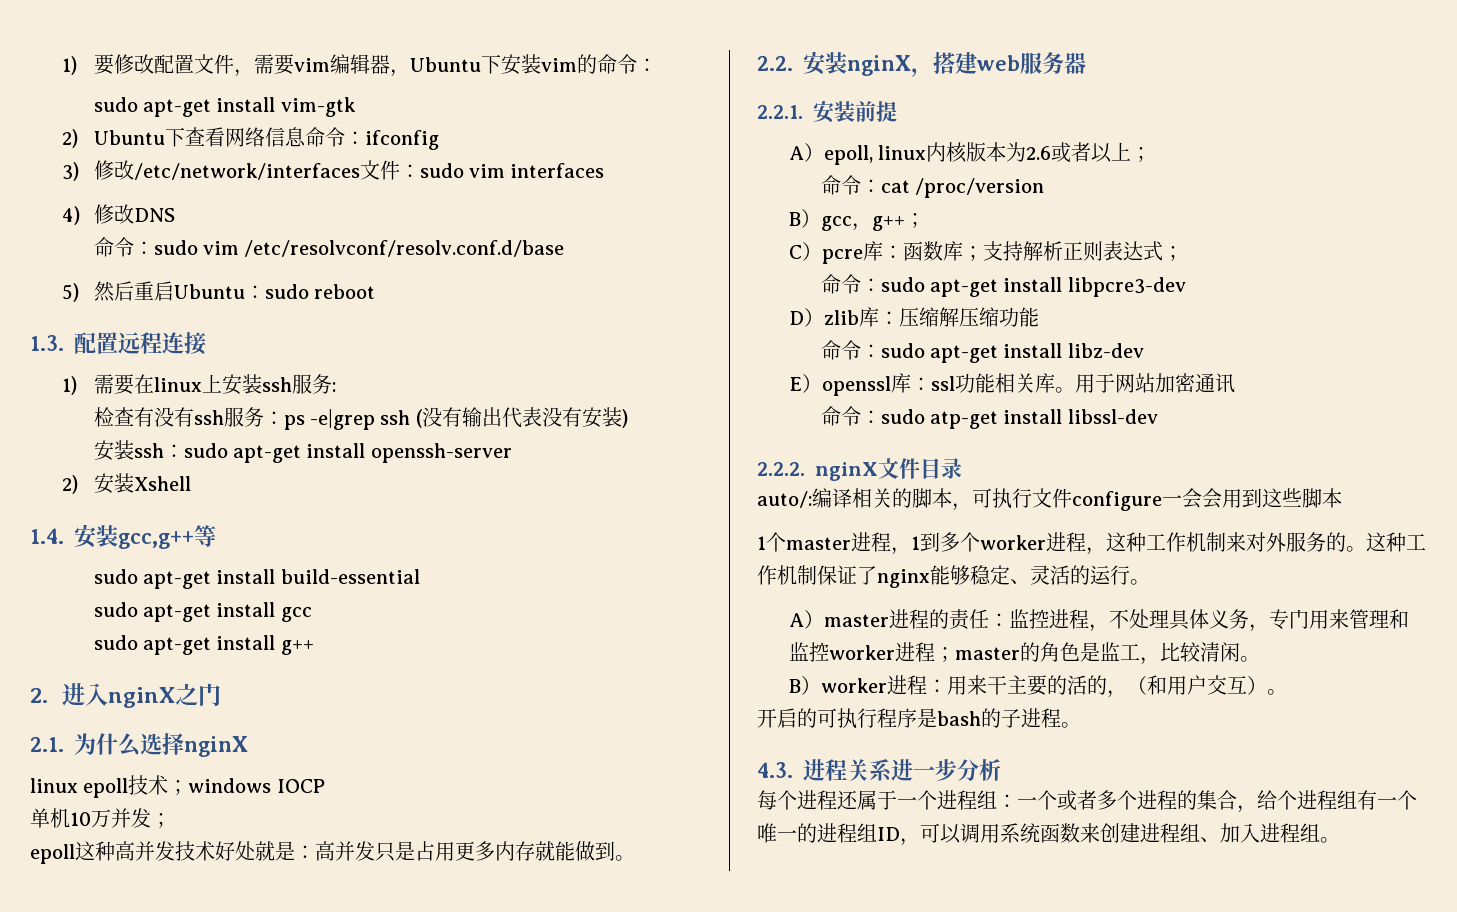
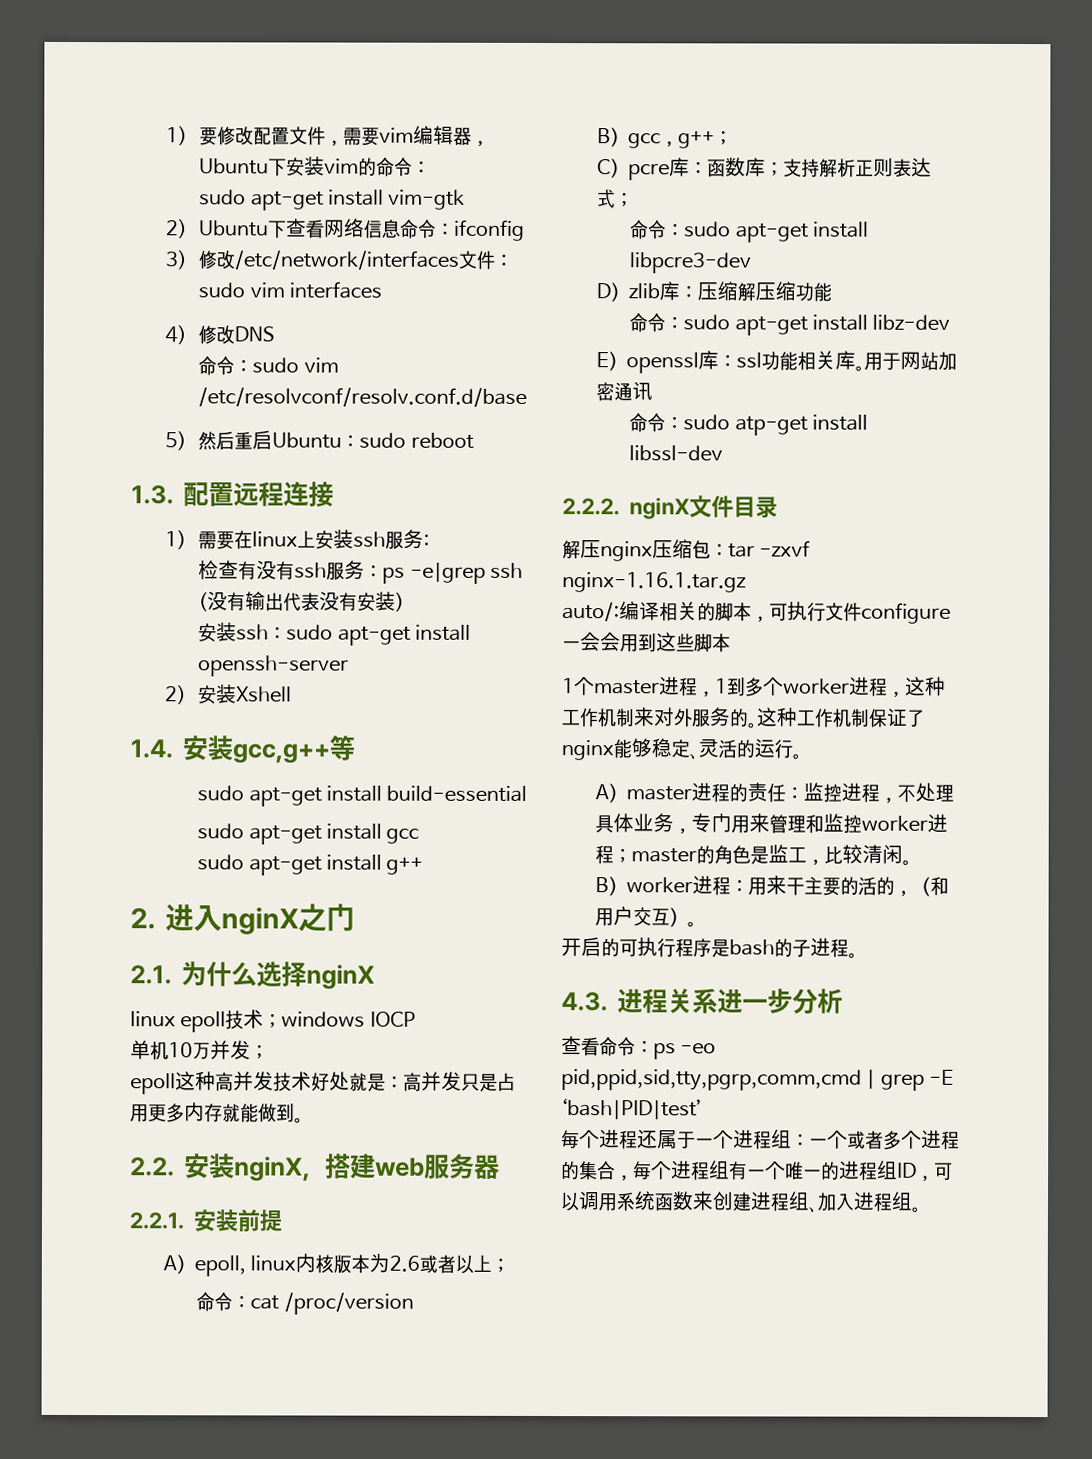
+ 解压nginx压缩包：tar -zxvf nginx-1.16.1.tar.gz
- A）master进程的责任：监控进程，不处理具体义务，专门用来管理和监控worker进程；master的角色是监工，比较清闲。
+ A）master进程的责任：监控进程，不处理具体业务，专门用来管理和监控worker进程；master的角色是监工，比较清闲。
+ 查看命令：ps -eo pid,ppid,sid,tty,pgrp,comm,cmd | grep -E ‘bash|PID|test’
- 每个进程还属于一个进程组：一个或者多个进程的集合，给个进程组有一个唯一的进程组ID，可以调用系统函数来创建进程组、加入进程组。
+ 每个进程还属于一个进程组：一个或者多个进程的集合，每个进程组有一个唯一的进程组ID，可以调用系统函数来创建进程组、加入进程组。

